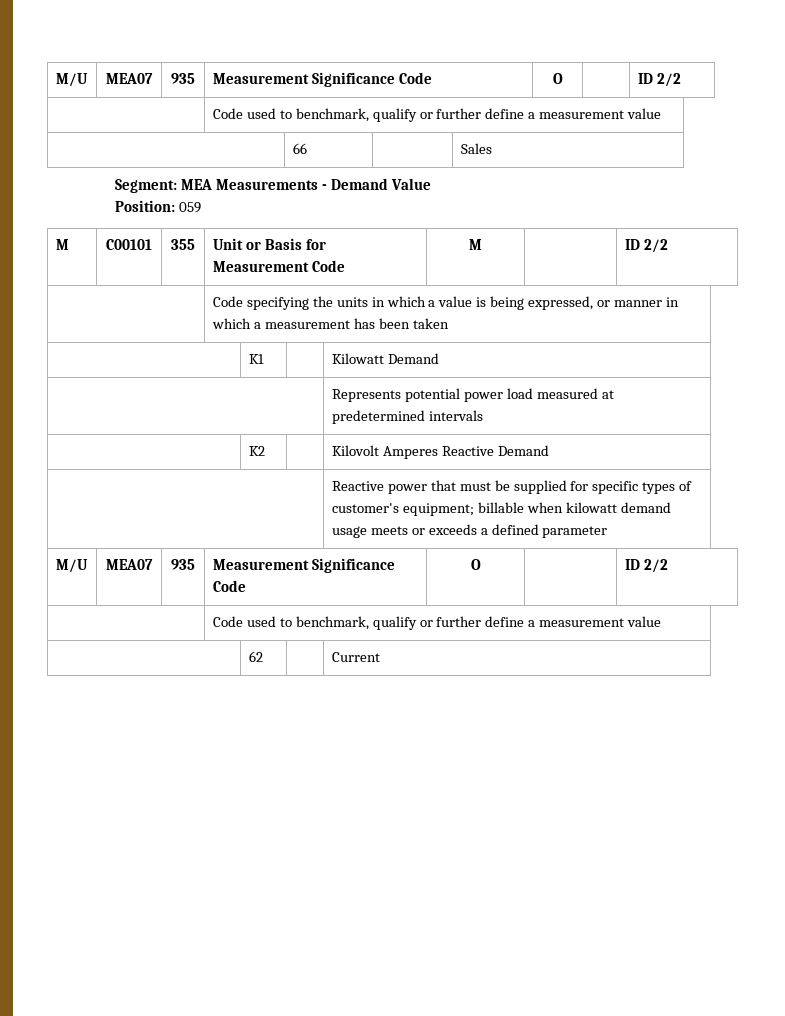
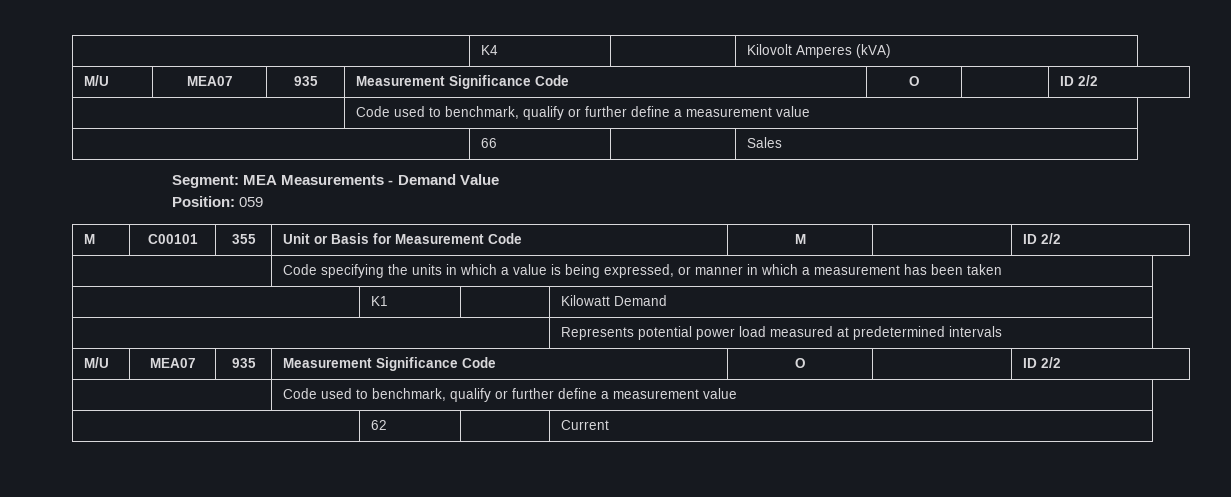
+ | K4 | | Kilovolt Amperes (kVA)
- | K2 | | Kilovolt Amperes Reactive Demand
- | Reactive power that must be supplied for specific types of customer's equipment; billable when kilowatt demand usage meets or exceeds a defined parameter

